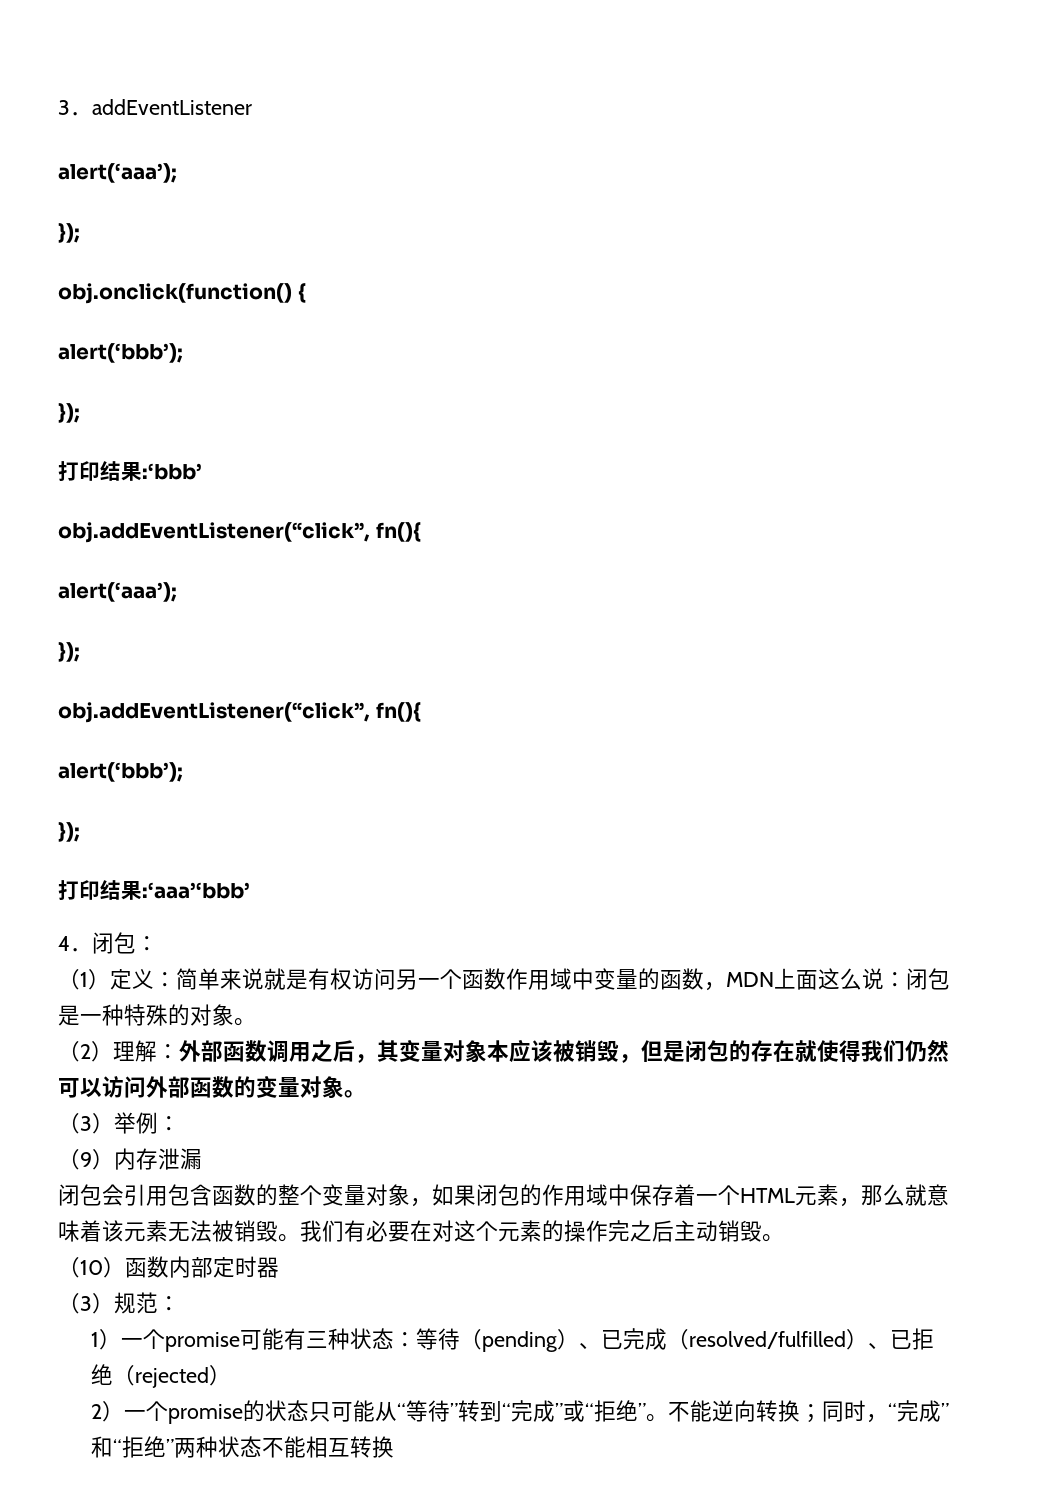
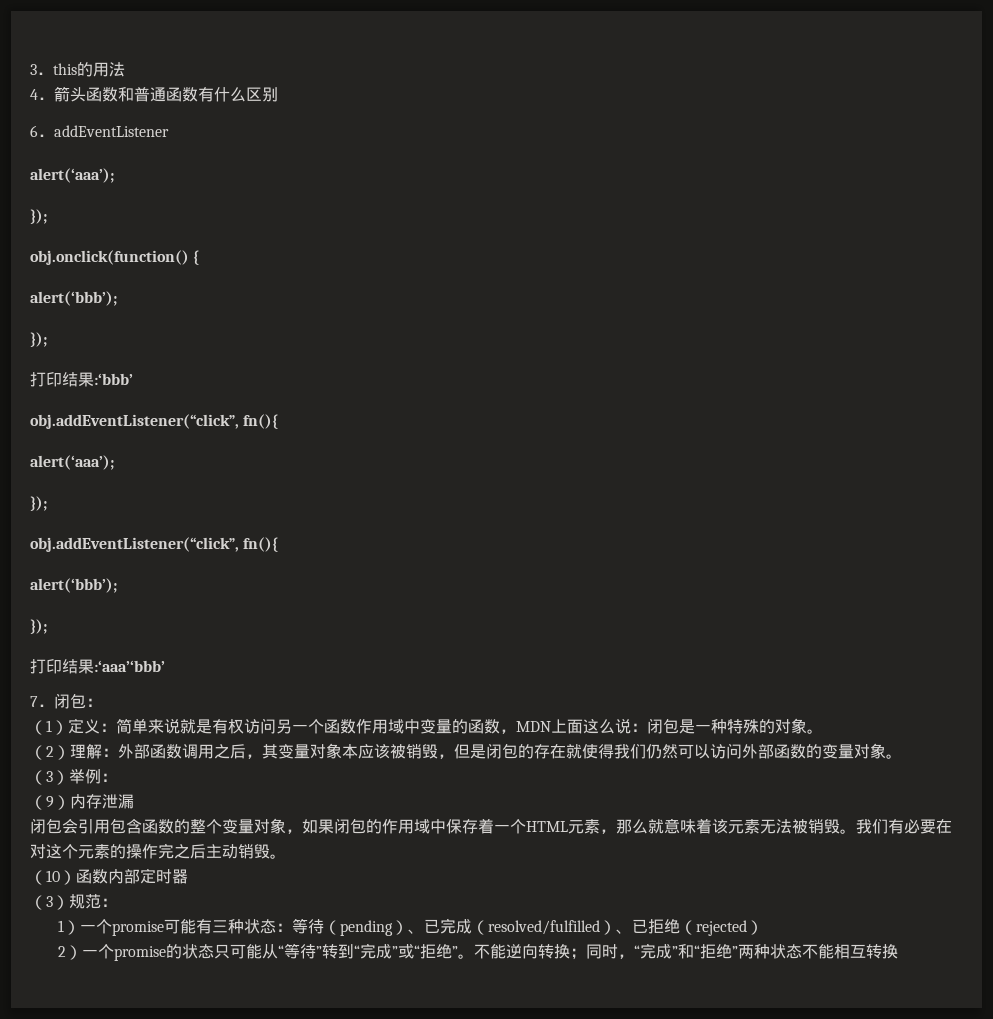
- 3．addEventListener
+ 3．this的用法
+ 4．箭头函数和普通函数有什么区别
+ 6．addEventListener
- 4．闭包：
+ 7．闭包：

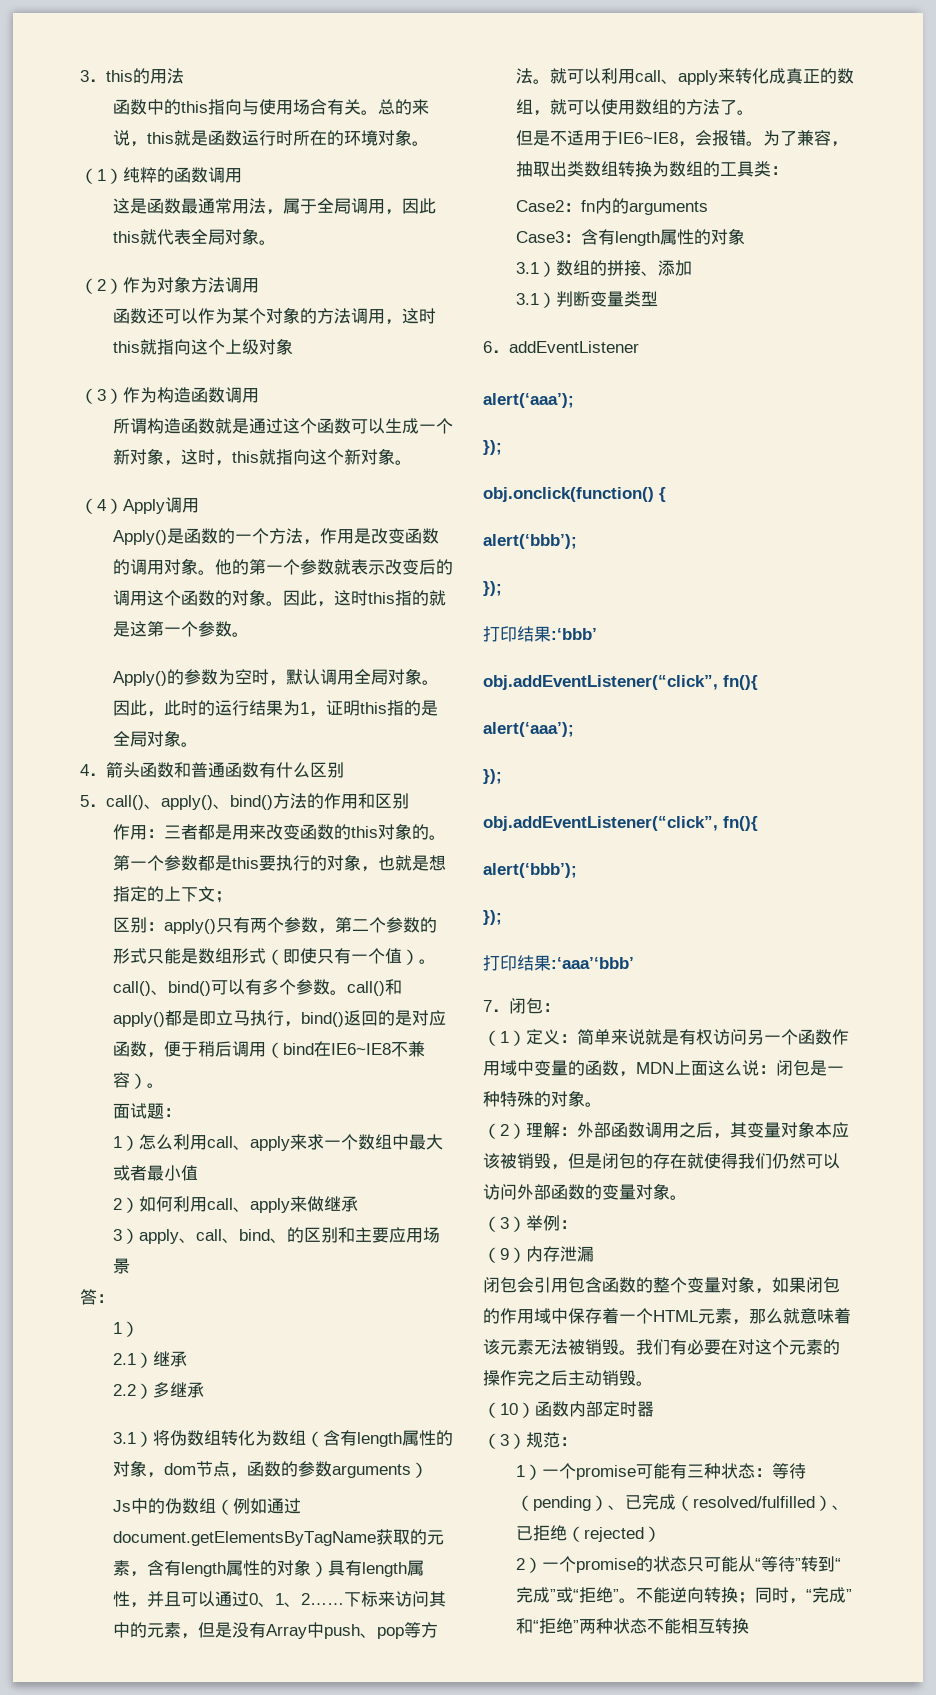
+ 函数中的this指向与使用场合有关。总的来说，this就是函数运行时所在的环境对象。
+ （1）纯粹的函数调用
+ 这是函数最通常用法，属于全局调用，因此this就代表全局对象。
+ （2）作为对象方法调用
+ 函数还可以作为某个对象的方法调用，这时this就指向这个上级对象
+ （3）作为构造函数调用
+ 所谓构造函数就是通过这个函数可以生成一个新对象，这时，this就指向这个新对象。
+ （4）Apply调用
+ Apply()是函数的一个方法，作用是改变函数的调用对象。他的第一个参数就表示改变后的调用这个函数的对象。因此，这时this指的就是这第一个参数。
+ Apply()的参数为空时，默认调用全局对象。因此，此时的运行结果为1，证明this指的是全局对象。
+ 5．call()、apply()、bind()方法的作用和区别
+ 作用：三者都是用来改变函数的this对象的。第一个参数都是this要执行的对象，也就是想指定的上下文；
+ 区别：apply()只有两个参数，第二个参数的形式只能是数组形式（即使只有一个值）。call()、bind()可以有多个参数。call()和apply()都是即立马执行，bind()返回的是对应函数，便于稍后调用（bind在IE6~IE8不兼容）。
+ 面试题：
+ 1）怎么利用call、apply来求一个数组中最大或者最小值
+ 2）如何利用call、apply来做继承
+ 3）apply、call、bind、的区别和主要应用场景
+ 答：
+ 1）
+ 2.1）继承
+ 2.2）多继承
+ 3.1）将伪数组转化为数组（含有length属性的对象，dom节点，函数的参数arguments）
+ Js中的伪数组（例如通过document.getElementsByTagName获取的元素，含有length属性的对象）具有length属性，并且可以通过0、1、2……下标来访问其中的元素，但是没有Array中push、pop等方法。就可以利用call、apply来转化成真正的数组，就可以使用数组的方法了。
+ 但是不适用于IE6~IE8，会报错。为了兼容，抽取出类数组转换为数组的工具类：
+ Case2：fn内的arguments
+ Case3：含有length属性的对象
+ 3.1）数组的拼接、添加
+ 3.1）判断变量类型

